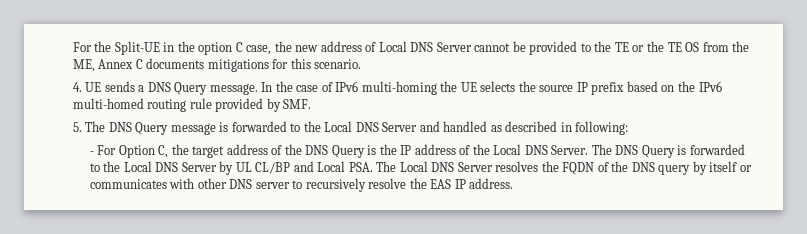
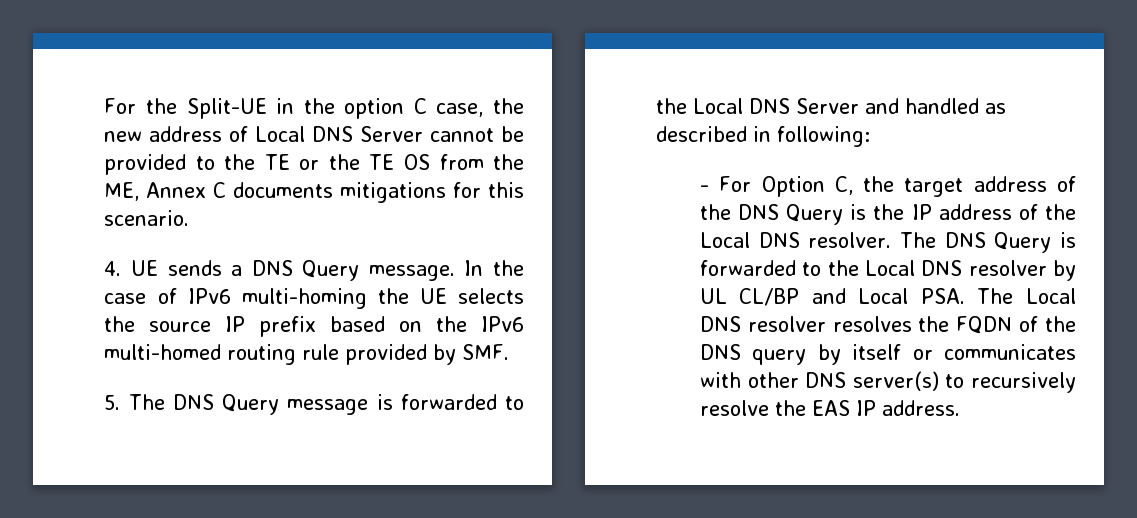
- - For Option C, the target address of the DNS Query is the IP address of the Local DNS Server.
+ - For Option C, the target address of the DNS Query is the IP address of the Local DNS resolver.
- The DNS Query is forwarded to the Local DNS Server by UL CL/BP and Local PSA. The Local DNS Server resolves the FQDN of the DNS query by itself or communicates with other DNS server to recursively resolve the EAS IP address.
+ The DNS Query is forwarded to the Local DNS resolver by UL CL/BP and Local PSA. The Local DNS resolver resolves the FQDN of the DNS query by itself or communicates with other DNS server(s) to recursively resolve the EAS IP address.

